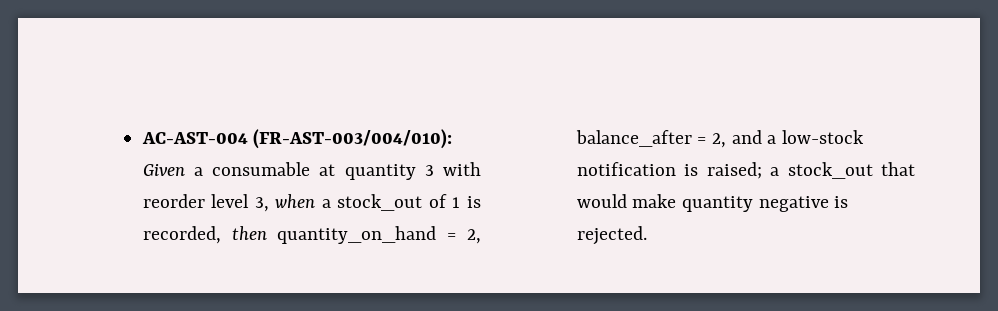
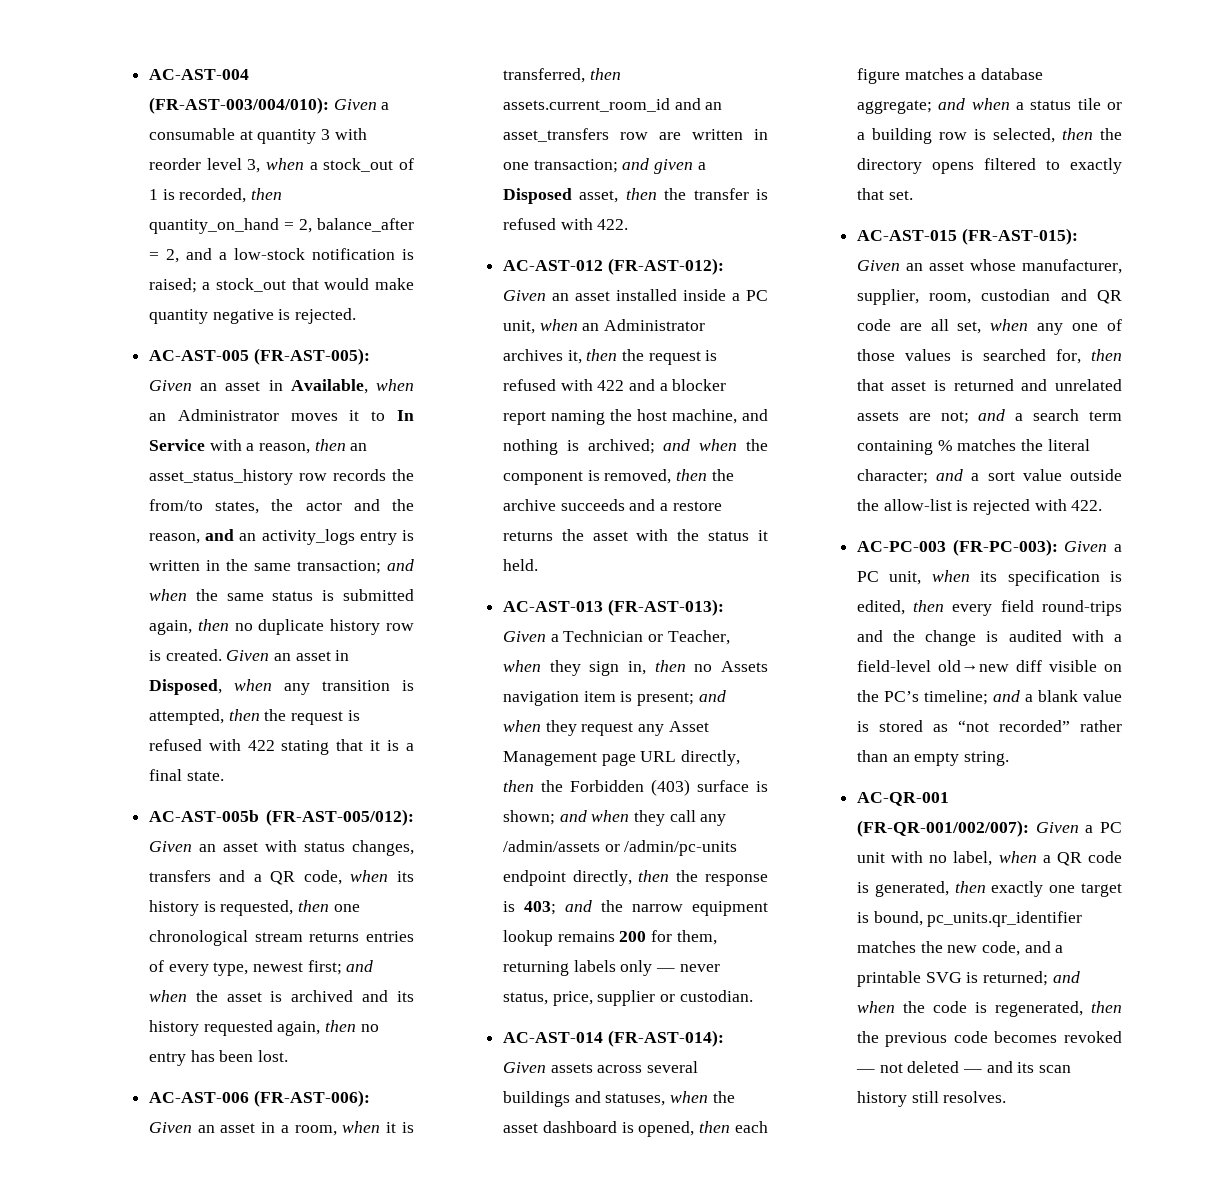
+ AC-AST-005 (FR-AST-005): Given an asset in Available, when an Administrator moves it to In Service with a reason, then an asset_status_history row records the from/to states, the actor and the reason, and an activity_logs entry is written in the same transaction; and when the same status is submitted again, then no duplicate history row is created. Given an asset in Disposed, when any transition is attempted, then the request is refused with 422 stating that it is a final state.
+ AC-AST-005b (FR-AST-005/012): Given an asset with status changes, transfers and a QR code, when its history is requested, then one chronological stream returns entries of every type, newest first; and when the asset is archived and its history requested again, then no entry has been lost.
+ AC-AST-006 (FR-AST-006): Given an asset in a room, when it is transferred, then assets.current_room_id and an asset_transfers row are written in one transaction; and given a Disposed asset, then the transfer is refused with 422.
+ AC-AST-012 (FR-AST-012): Given an asset installed inside a PC unit, when an Administrator archives it, then the request is refused with 422 and a blocker report naming the host machine, and nothing is archived; and when the component is removed, then the archive succeeds and a restore returns the asset with the status it held.
+ AC-AST-013 (FR-AST-013): Given a Technician or Teacher, when they sign in, then no Assets navigation item is present; and when they request any Asset Management page URL directly, then the Forbidden (403) surface is shown; and when they call any /admin/assets or /admin/pc-units endpoint directly, then the response is 403; and the narrow equipment lookup remains 200 for them, returning labels only — never status, price, supplier or custodian.
+ AC-AST-014 (FR-AST-014): Given assets across several buildings and statuses, when the asset dashboard is opened, then each figure matches a database aggregate; and when a status tile or a building row is selected, then the directory opens filtered to exactly that set.
+ AC-AST-015 (FR-AST-015): Given an asset whose manufacturer, supplier, room, custodian and QR code are all set, when any one of those values is searched for, then that asset is returned and unrelated assets are not; and a search term containing % matches the literal character; and a sort value outside the allow-list is rejected with 422.
+ AC-PC-003 (FR-PC-003): Given a PC unit, when its specification is edited, then every field round-trips and the change is audited with a field-level old→new diff visible on the PC’s timeline; and a blank value is stored as “not recorded” rather than an empty string.
+ AC-QR-001 (FR-QR-001/002/007): Given a PC unit with no label, when a QR code is generated, then exactly one target is bound, pc_units.qr_identifier matches the new code, and a printable SVG is returned; and when the code is regenerated, then the previous code becomes revoked — not deleted — and its scan history still resolves.

